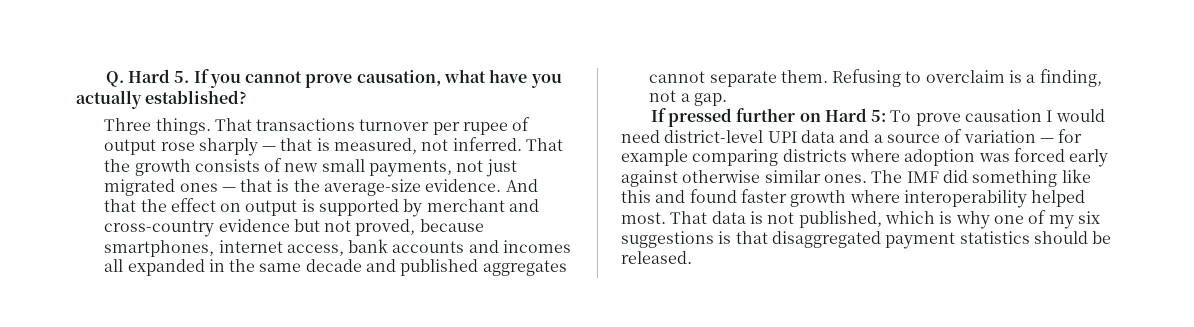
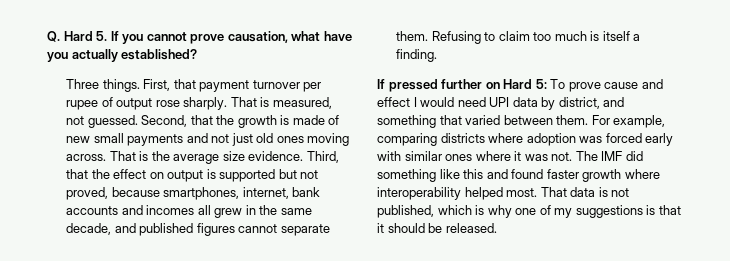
- That transactions turnover per rupee of output rose sharply — that is measured, not inferred. That the growth consists of new small payments, not just migrated ones — that is the average-size evidence. And that the effect on output is supported by merchant and cross-country evidence but not proved, because smartphones, internet access, bank accounts and incomes all expanded in the same decade and published aggregates cannot separate them.
+ First, that payment turnover per rupee of output rose sharply. That is measured, not guessed. Second, that the growth is made of new small payments and not just old ones moving across. That is the average size evidence. Third, that the effect on output is supported but not proved, because smartphones, internet, bank accounts and incomes all grew in the same decade, and published figures cannot separate them.
- Refusing to overclaim is a finding, not a gap.
+ Refusing to claim too much is itself a finding.
- If pressed further on Hard 5: To prove causation I would need district-level UPI data and a source of variation — for example comparing districts where adoption was forced early against otherwise similar ones.
+ If pressed further on Hard 5: To prove cause and effect I would need UPI data by district, and something that varied between them. For example, comparing districts where adoption was forced early with similar ones where it was not.
- That data is not published, which is why one of my six suggestions is that disaggregated payment statistics should be released.
+ That data is not published, which is why one of my suggestions is that it should be released.

